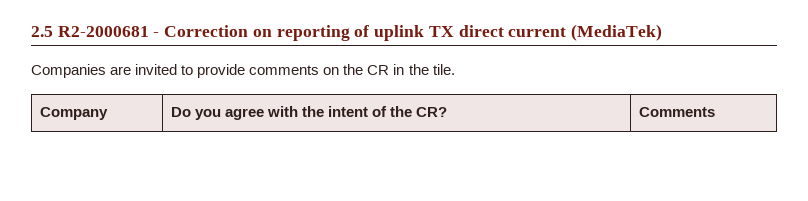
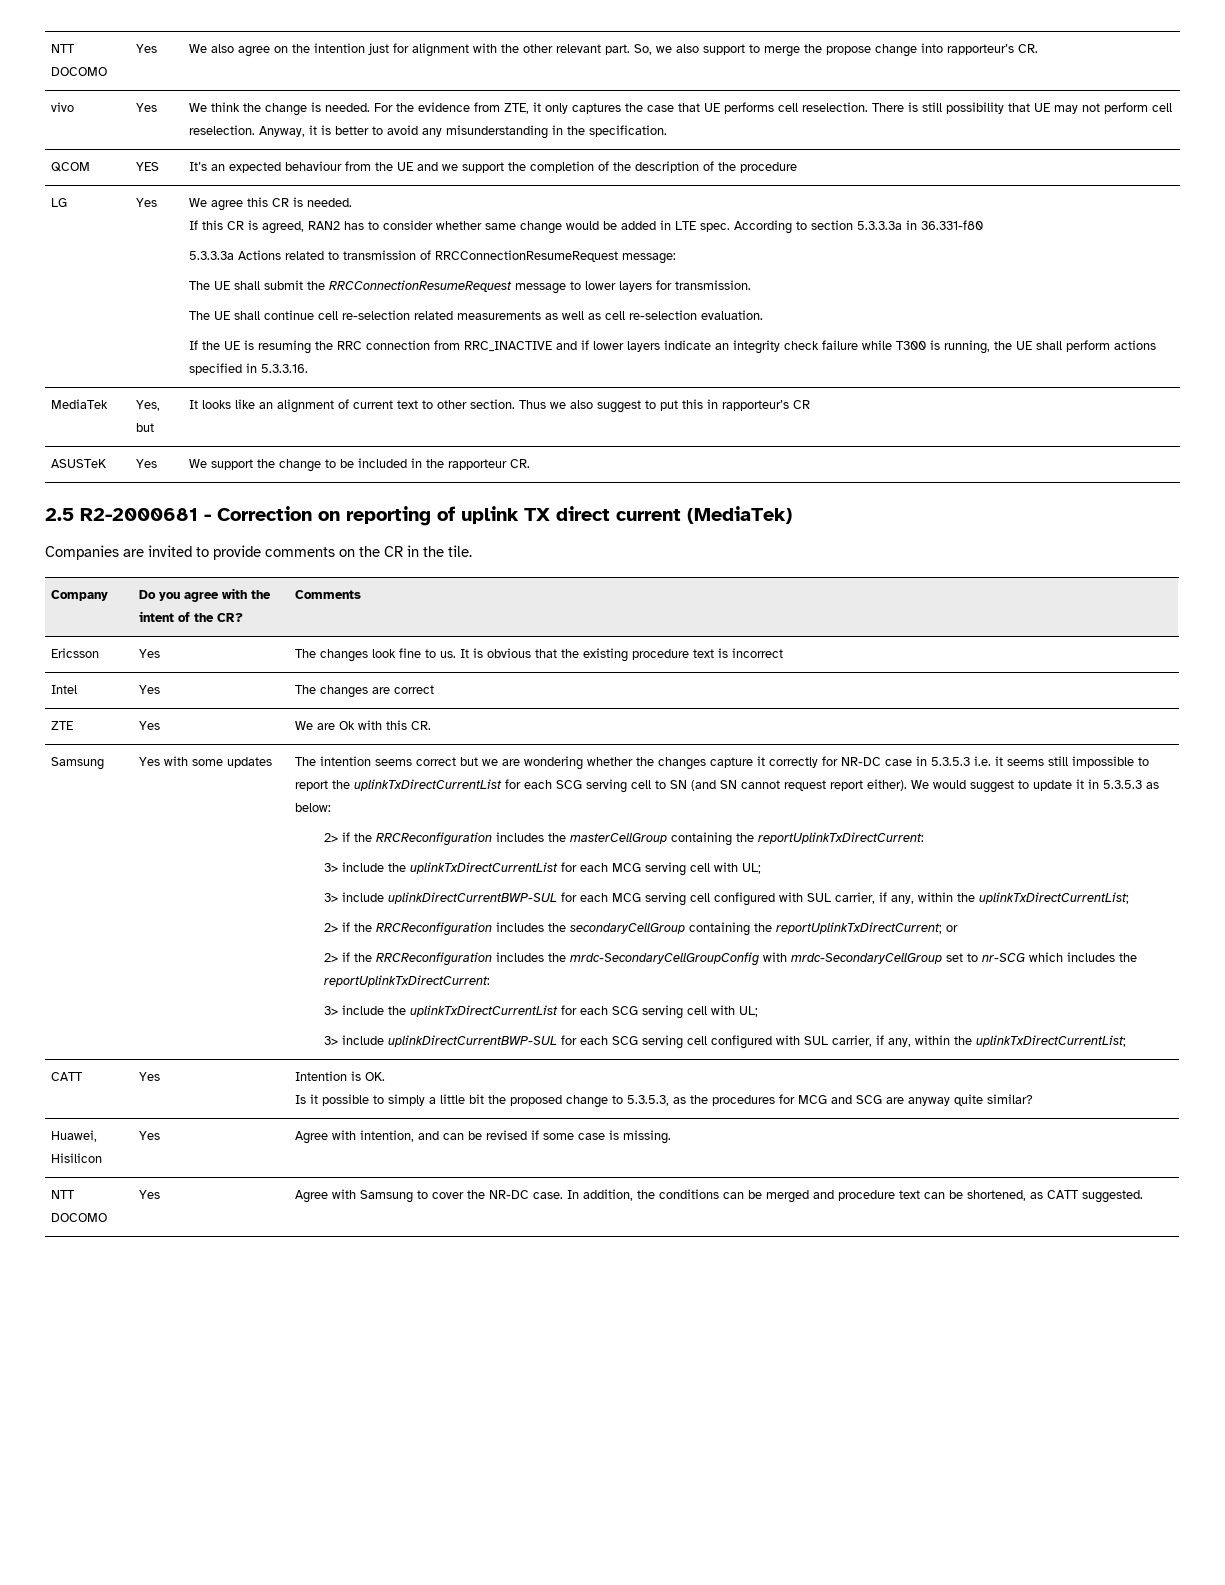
+ NTT DOCOMO | Yes | We also agree on the intention just for alignment with the other relevant part. So, we also support to merge the propose change into rapporteur’s CR.
+ vivo | Yes | We think the change is needed. For the evidence from ZTE, it only captures the case that UE performs cell reselection. There is still possibility that UE may not perform cell reselection. Anyway, it is better to avoid any misunderstanding in the specification.
+ QCOM | YES | It’s an expected behaviour from the UE and we support the completion of the description of the procedure
+ LG | Yes | We agree this CR is needed.
+ If this CR is agreed, RAN2 has to consider whether same change would be added in LTE spec. According to section 5.3.3.3a in 36.331-f80
+ 5.3.3.3a Actions related to transmission of RRCConnectionResumeRequest message:
+ The UE shall submit the RRCConnectionResumeRequest message to lower layers for transmission.
+ The UE shall continue cell re-selection related measurements as well as cell re-selection evaluation.
+ If the UE is resuming the RRC connection from RRC_INACTIVE and if lower layers indicate an integrity check failure while T300 is running, the UE shall perform actions specified in 5.3.3.16.
+ MediaTek | Yes, but | It looks like an alignment of current text to other section. Thus we also suggest to put this in rapporteur’s CR
+ ASUSTeK | Yes | We support the change to be included in the rapporteur CR.
+ Ericsson | Yes | The changes look fine to us. It is obvious that the existing procedure text is incorrect
+ Intel | Yes | The changes are correct
+ ZTE | Yes | We are Ok with this CR.
+ Samsung | Yes with some updates | The intention seems correct but we are wondering whether the changes capture it correctly for NR-DC case in 5.3.5.3 i.e. it seems still impossible to report the uplinkTxDirectCurrentList for each SCG serving cell to SN (and SN cannot request report either). We would suggest to update it in 5.3.5.3 as below:
+ 2> if the RRCReconfiguration includes the masterCellGroup containing the reportUplinkTxDirectCurrent:
+ 3> include the uplinkTxDirectCurrentList for each MCG serving cell with UL;
+ 3> include uplinkDirectCurrentBWP-SUL for each MCG serving cell configured with SUL carrier, if any, within the uplinkTxDirectCurrentList;
+ 2> if the RRCReconfiguration includes the secondaryCellGroup containing the reportUplinkTxDirectCurrent; or
+ 2> if the RRCReconfiguration includes the mrdc-SecondaryCellGroupConfig with mrdc-SecondaryCellGroup set to nr-SCG which includes the reportUplinkTxDirectCurrent:
+ 3> include the uplinkTxDirectCurrentList for each SCG serving cell with UL;
+ 3> include uplinkDirectCurrentBWP-SUL for each SCG serving cell configured with SUL carrier, if any, within the uplinkTxDirectCurrentList;
+ CATT | Yes | Intention is OK.
+ Is it possible to simply a little bit the proposed change to 5.3.5.3, as the procedures for MCG and SCG are anyway quite similar?
+ Huawei, Hisilicon | Yes | Agree with intention, and can be revised if some case is missing.
+ NTT DOCOMO | Yes | Agree with Samsung to cover the NR-DC case. In addition, the conditions can be merged and procedure text can be shortened, as CATT suggested.

